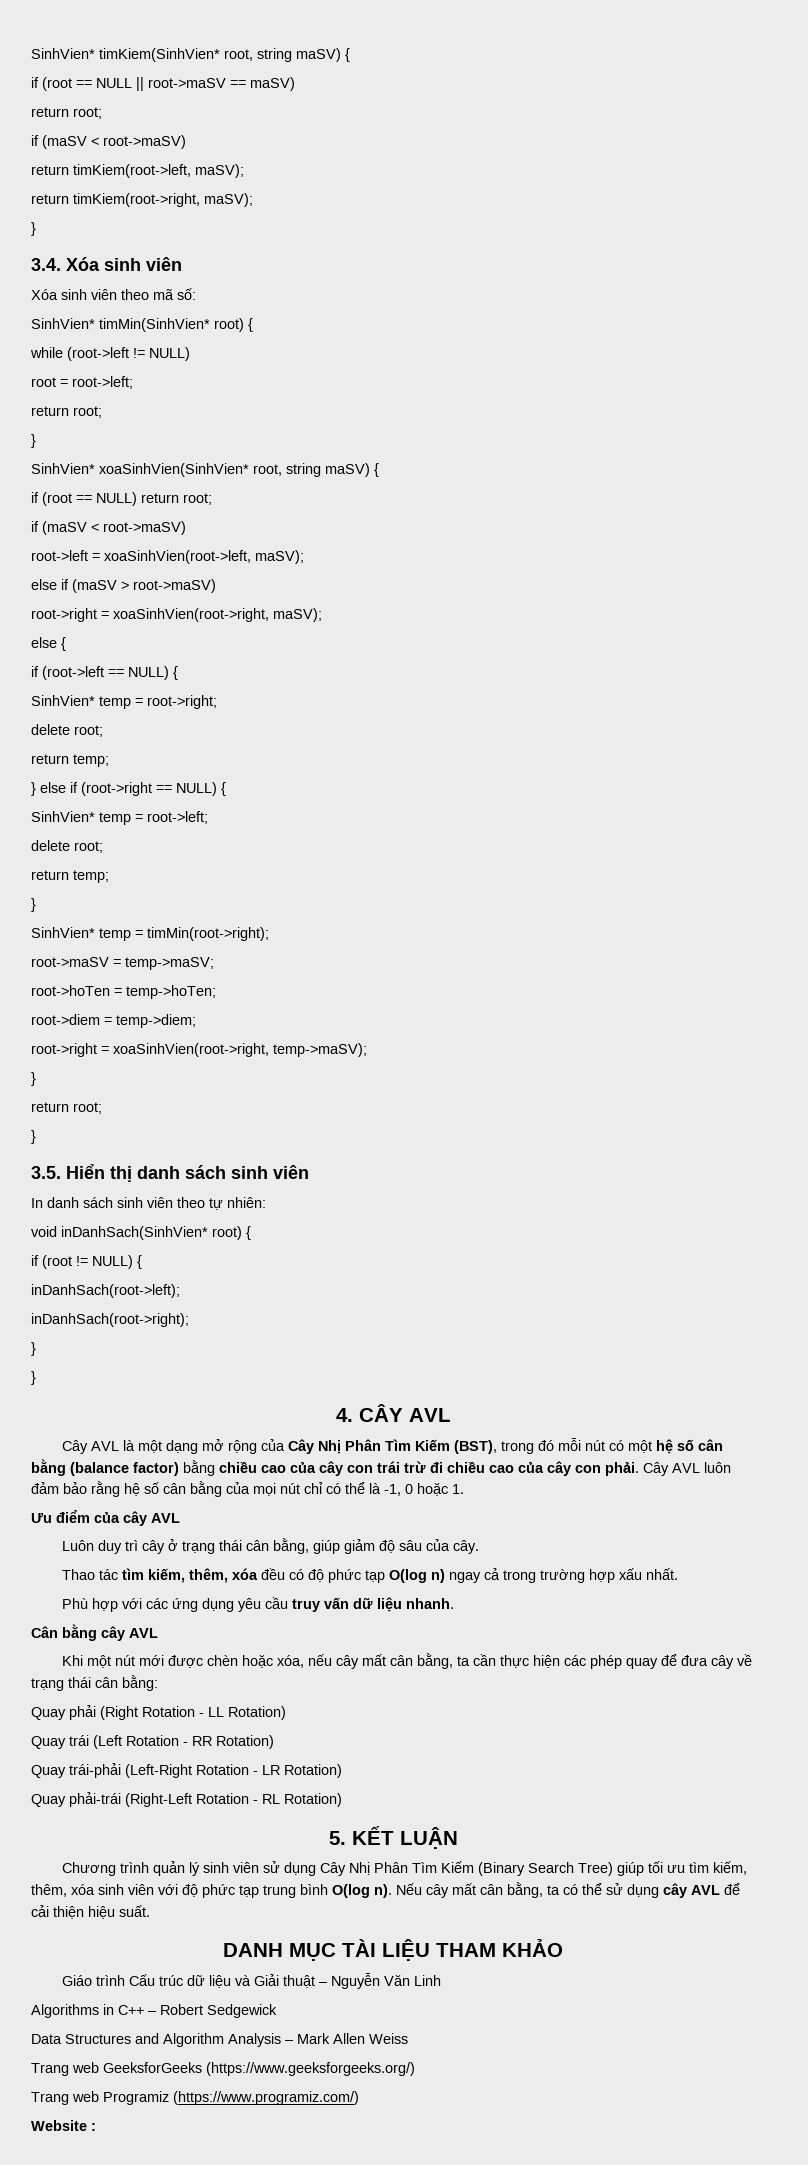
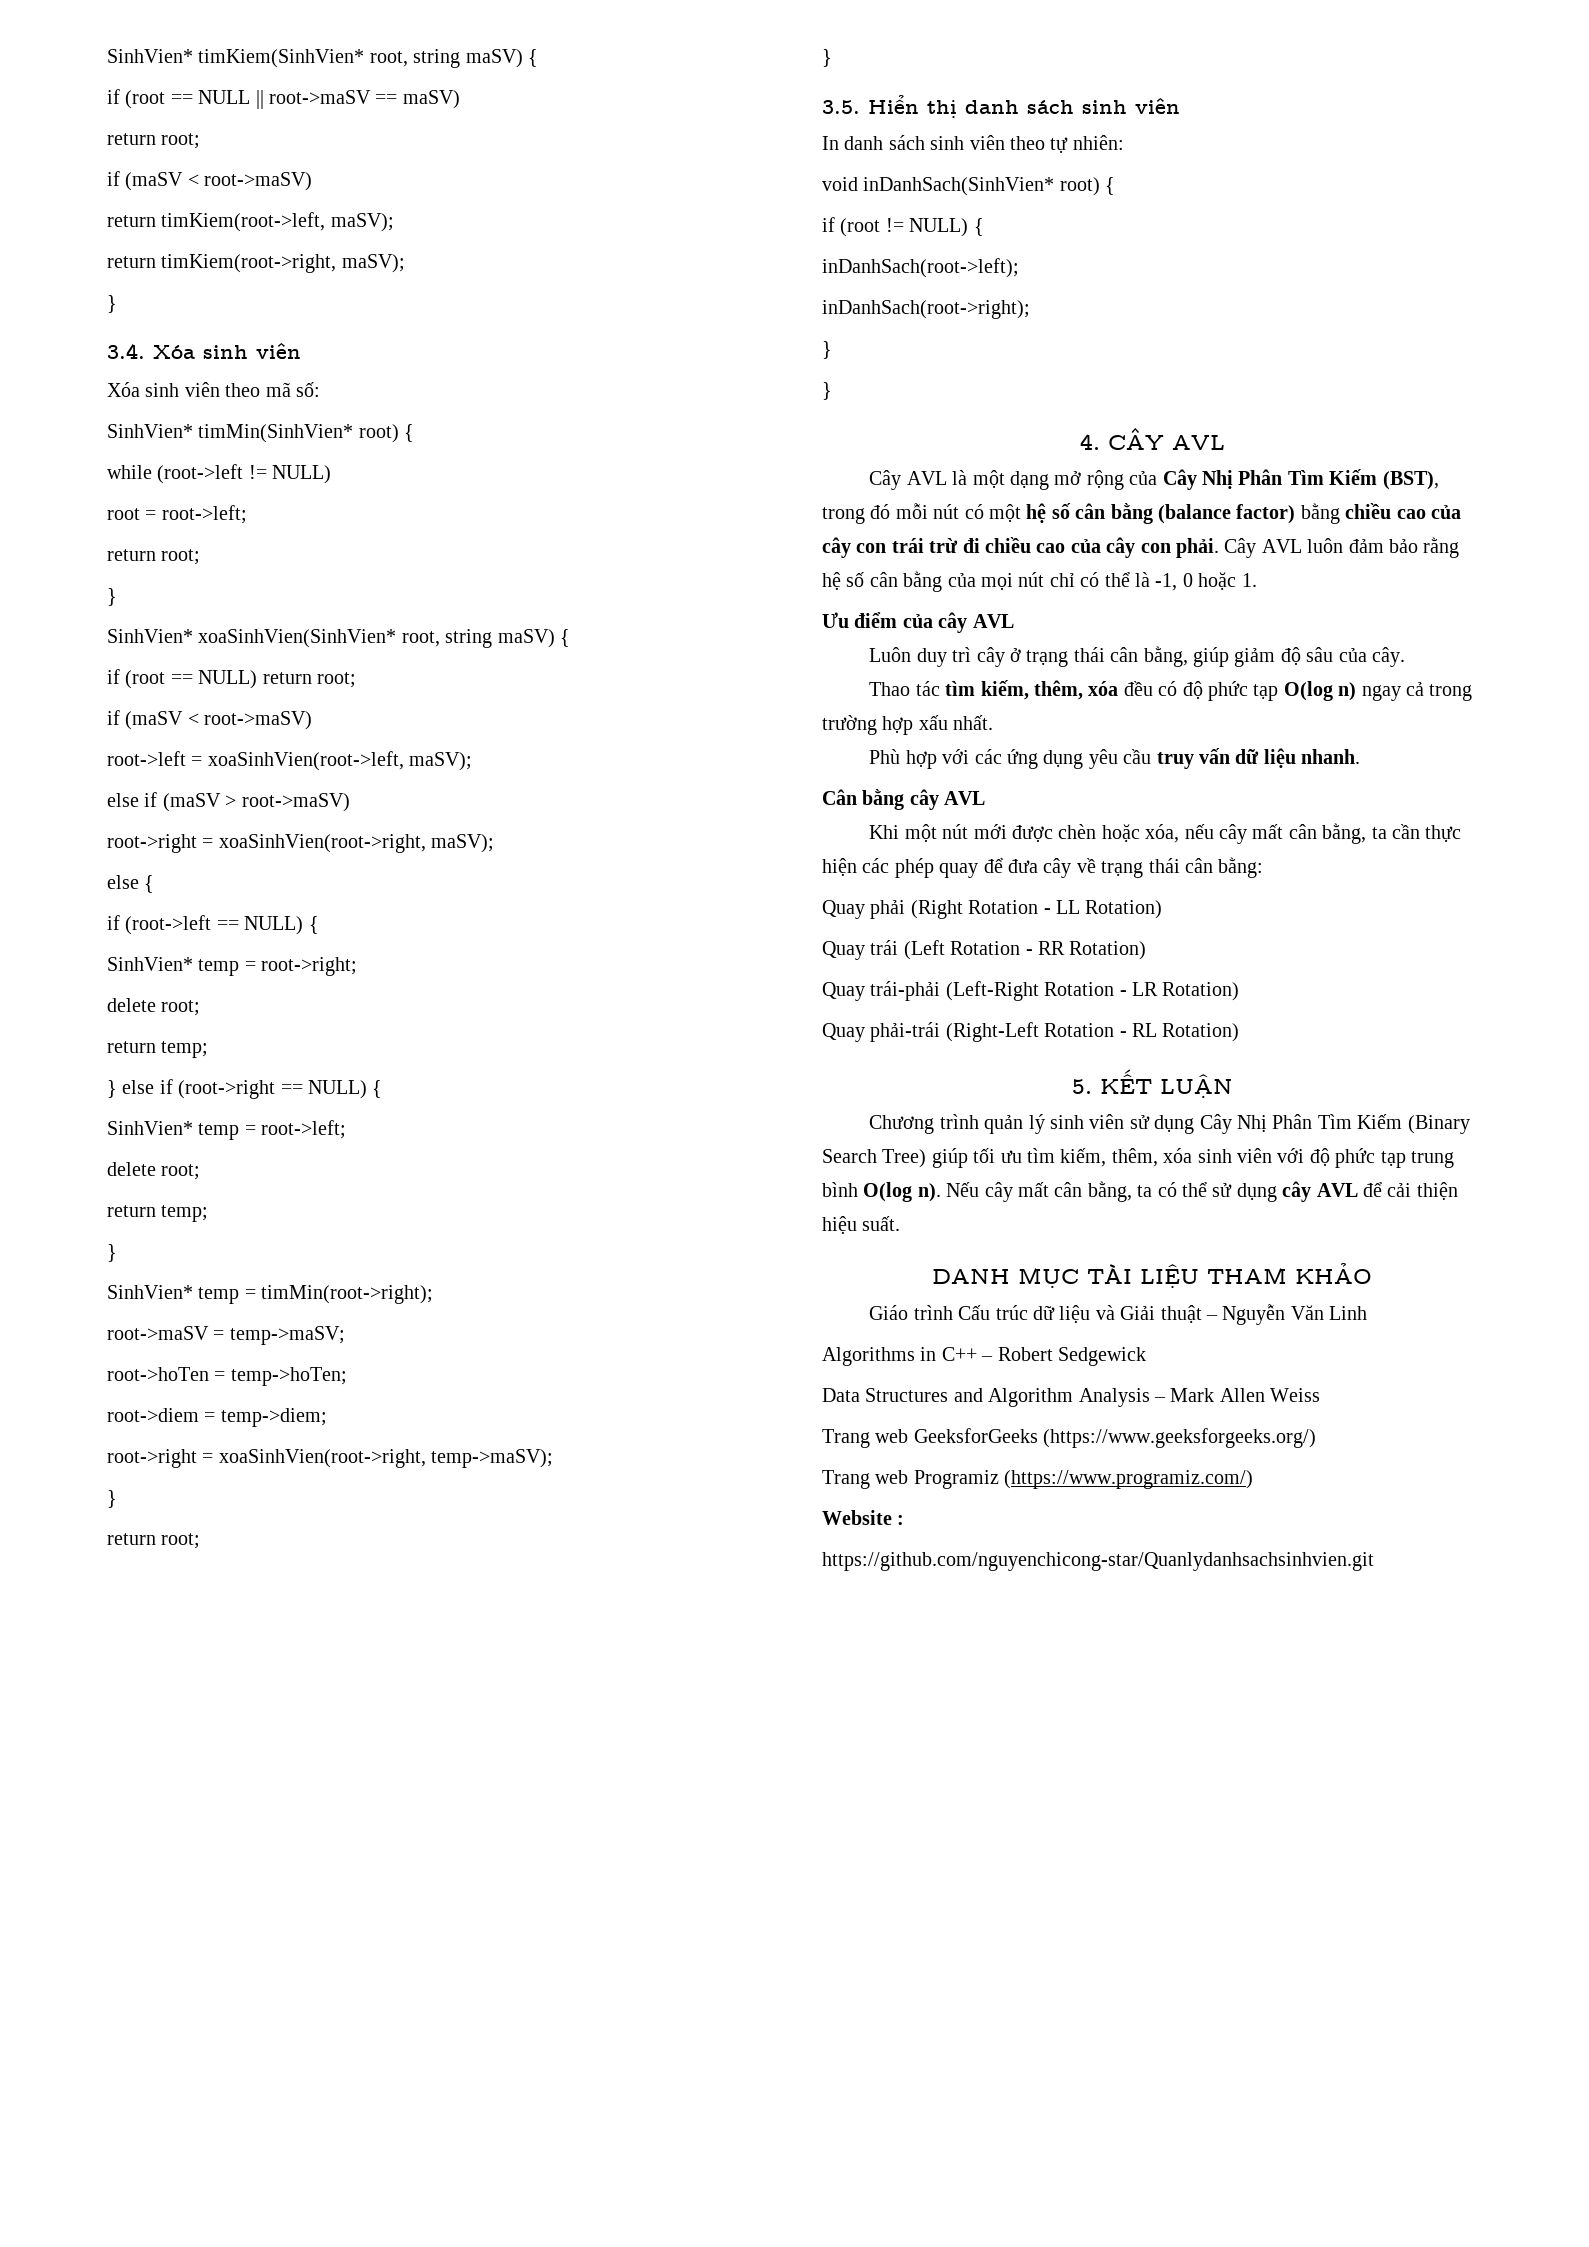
+ https://github.com/nguyenchicong-star/Quanlydanhsachsinhvien.git

